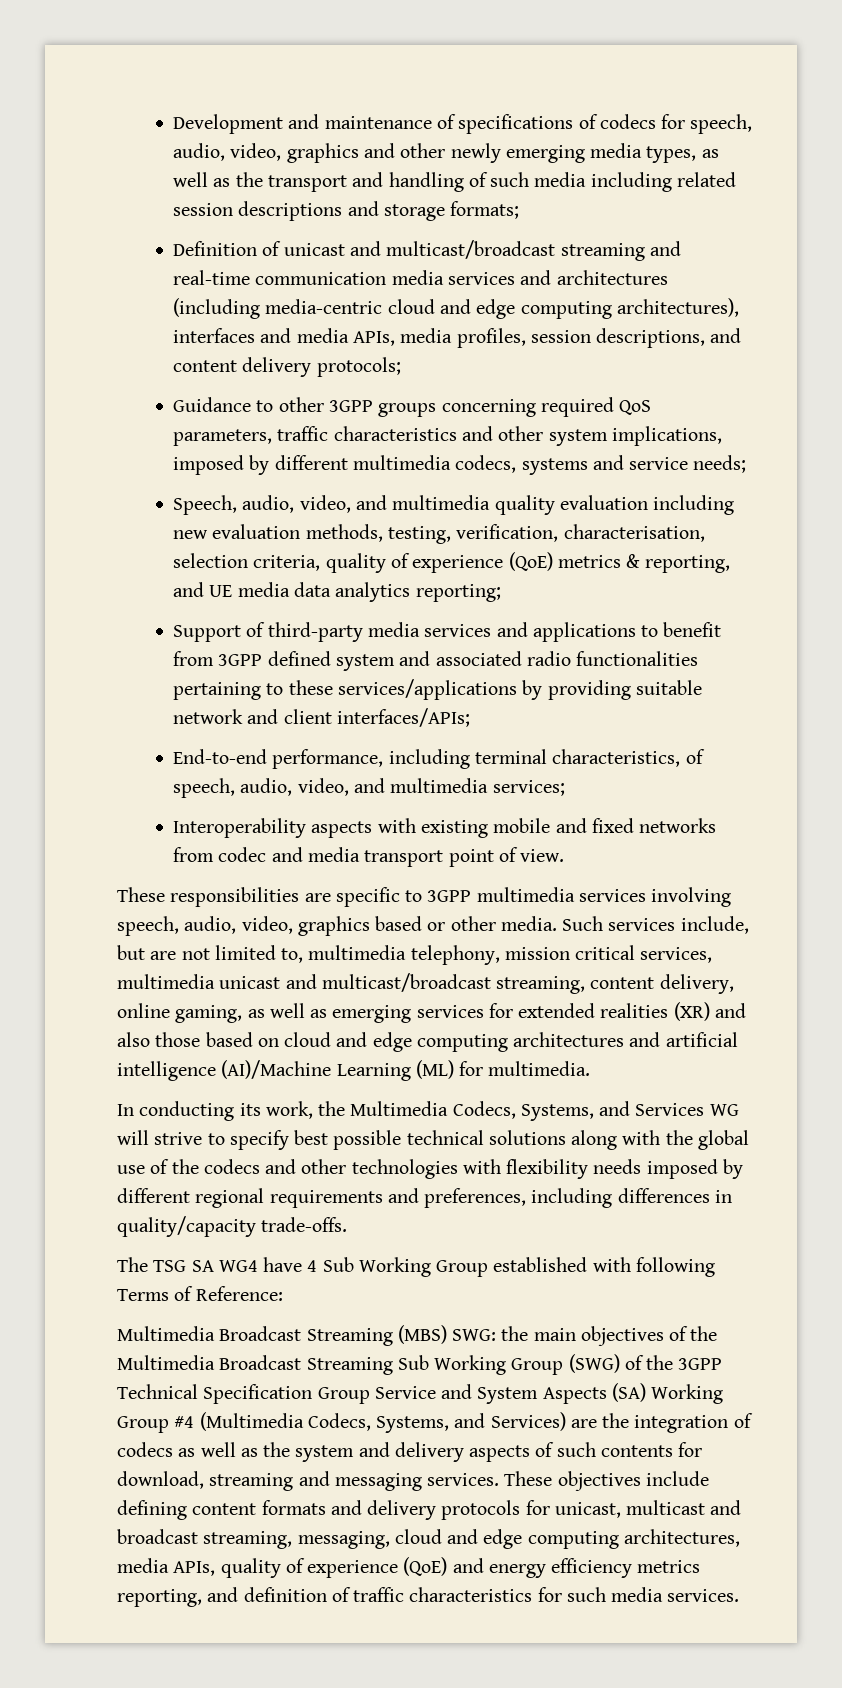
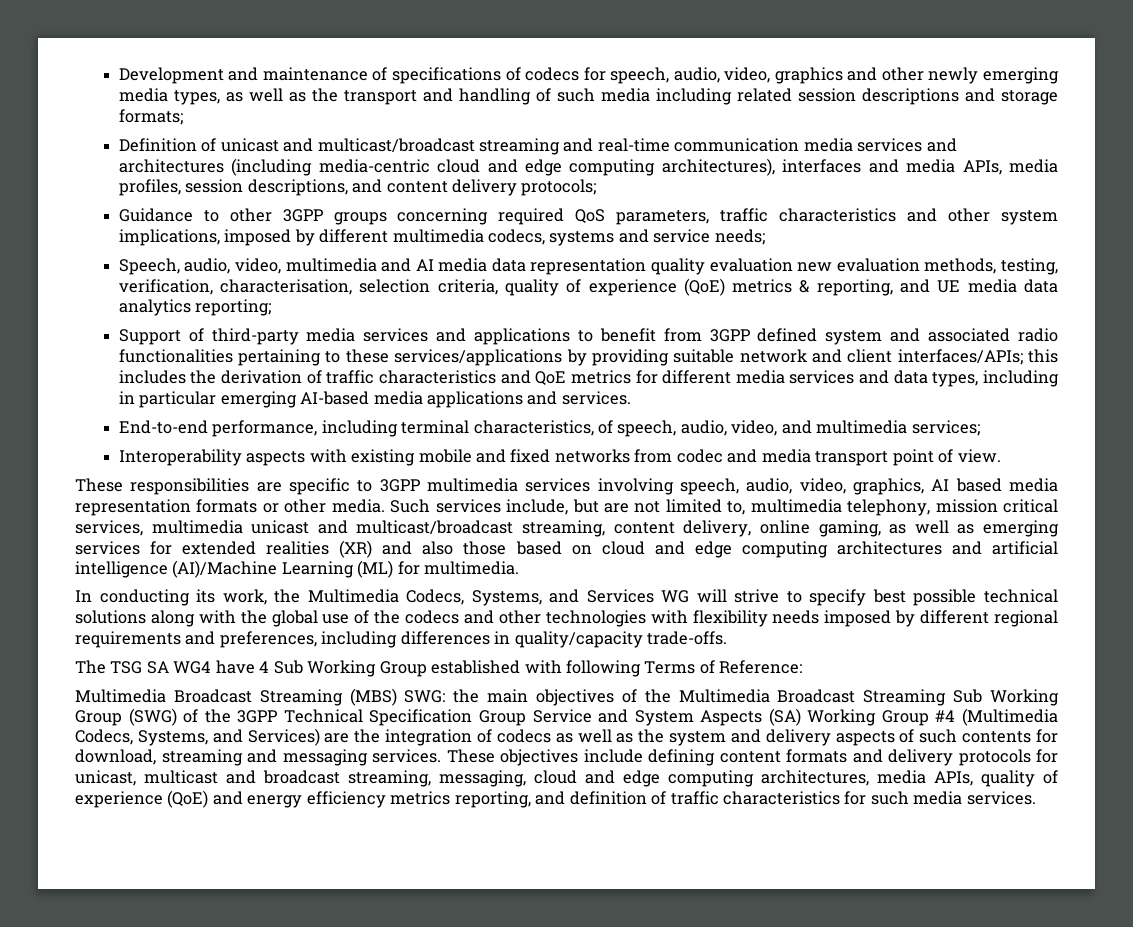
- Speech, audio, video, and multimedia quality evaluation including new evaluation methods, testing, verification, characterisation, selection criteria, quality of experience (QoE) metrics & reporting, and UE media data analytics reporting;
+ Speech, audio, video, multimedia and AI media data representation quality evaluation new evaluation methods, testing, verification, characterisation, selection criteria, quality of experience (QoE) metrics & reporting, and UE media data analytics reporting;
- Support of third-party media services and applications to benefit from 3GPP defined system and associated radio functionalities pertaining to these services/applications by providing suitable network and client interfaces/APIs;
+ Support of third-party media services and applications to benefit from 3GPP defined system and associated radio functionalities pertaining to these services/applications by providing suitable network and client interfaces/APIs; this includes the derivation of traffic characteristics and QoE metrics for different media services and data types, including in particular emerging AI-based media applications and services.
- These responsibilities are specific to 3GPP multimedia services involving speech, audio, video, graphics based or other media.
+ These responsibilities are specific to 3GPP multimedia services involving speech, audio, video, graphics, AI based media representation formats or other media.

